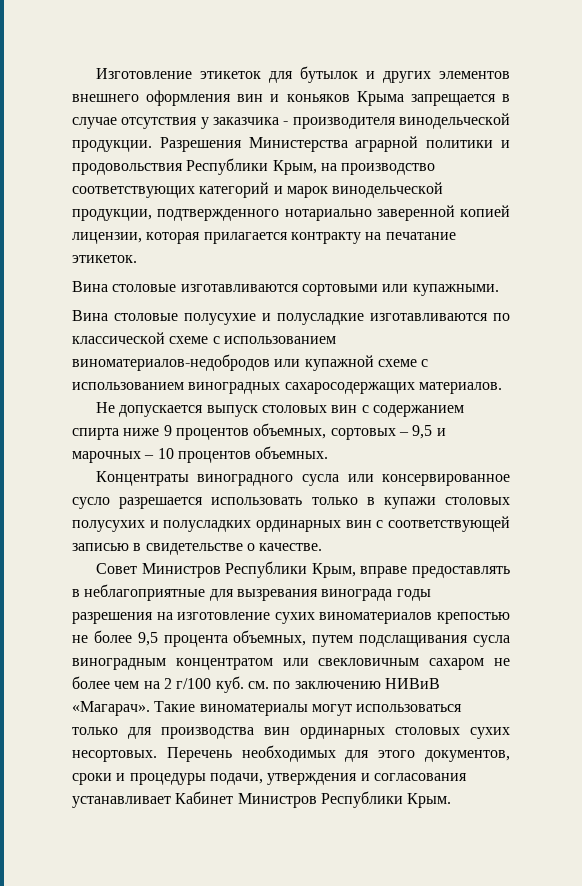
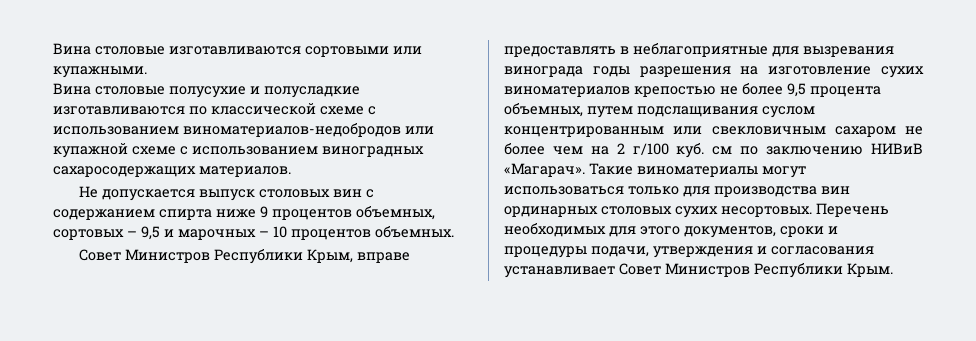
- Изготовление этикеток для бутылок и других элементов внешнего оформления вин и коньяков Крыма запрещается в случае отсутствия у заказчика - производителя винодельческой продукции. Разрешения Министерства аграрной политики и продовольствия Республики Крым, на производство соответствующих категорий и марок винодельческой продукции, подтвержденного нотариально заверенной копией лицензии, которая прилагается контракту на печатание этикеток.
- Концентраты виноградного сусла или консервированное сусло разрешается использовать только в купажи столовых полусухих и полусладких ординарных вин с соответствующей записью в свидетельстве о качестве.
- Совет Министров Республики Крым, вправе предоставлять в неблагоприятные для вызревания винограда годы разрешения на изготовление сухих виноматериалов крепостью не более 9,5 процента объемных, путем подслащивания сусла виноградным концентратом или свекловичным сахаром не более чем на 2 г/100 куб. см. по заключению НИВиВ «Магарач».
+ Совет Министров Республики Крым, вправе предоставлять в неблагоприятные для вызревания винограда годы разрешения на изготовление сухих виноматериалов крепостью не более 9,5 процента объемных, путем подслащивания суслом концентрированным или свекловичным сахаром не более чем на 2 г/100 куб. см по заключению НИВиВ «Магарач».
- Перечень необходимых для этого документов, сроки и процедуры подачи, утверждения и согласования устанавливает Кабинет Министров Республики Крым.
+ Перечень необходимых для этого документов, сроки и процедуры подачи, утверждения и согласования устанавливает Совет Министров Республики Крым.

